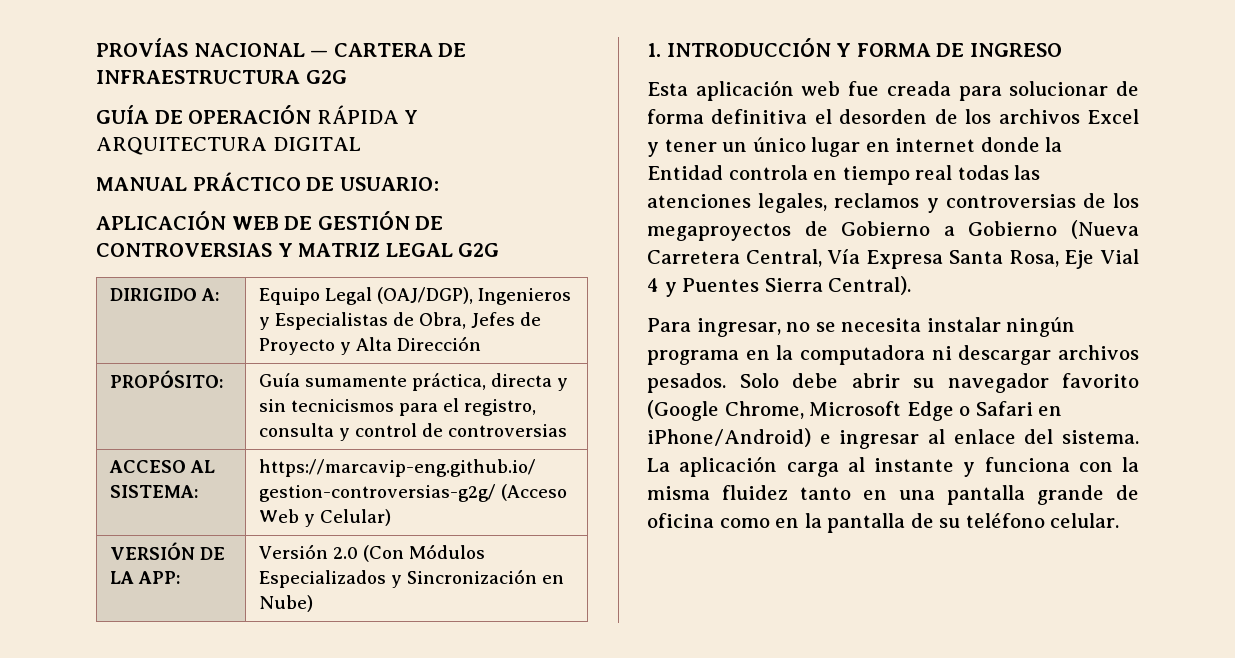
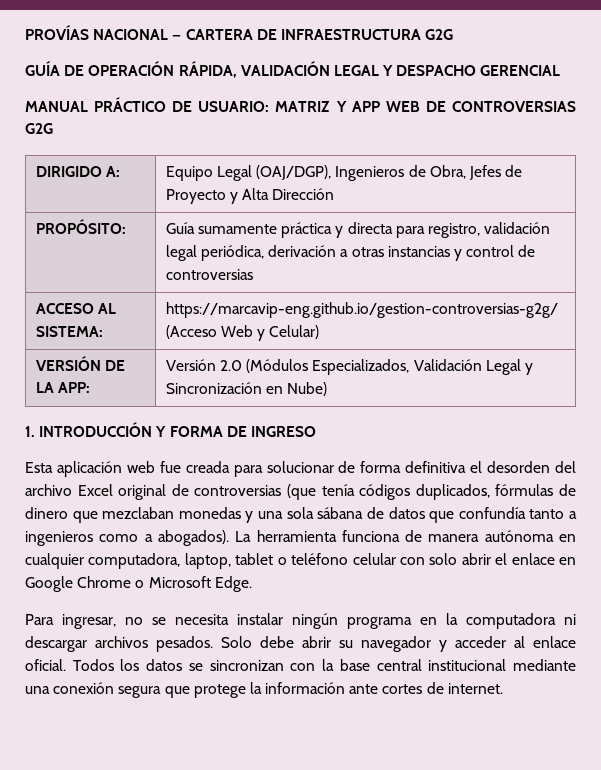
- GUÍA DE OPERACIÓN RÁPIDA Y ARQUITECTURA DIGITAL
- MANUAL PRÁCTICO DE USUARIO:
- APLICACIÓN WEB DE GESTIÓN DE CONTROVERSIAS Y MATRIZ LEGAL G2G
+ GUÍA DE OPERACIÓN RÁPIDA, VALIDACIÓN LEGAL Y DESPACHO GERENCIAL
+ MANUAL PRÁCTICO DE USUARIO: MATRIZ Y APP WEB DE CONTROVERSIAS G2G
- DIRIGIDO A: | Equipo Legal (OAJ/DGP), Ingenieros y Especialistas de Obra, Jefes de Proyecto y Alta Dirección
+ DIRIGIDO A: | Equipo Legal (OAJ/DGP), Ingenieros de Obra, Jefes de Proyecto y Alta Dirección
- PROPÓSITO: | Guía sumamente práctica, directa y sin tecnicismos para el registro, consulta y control de controversias
+ PROPÓSITO: | Guía sumamente práctica y directa para registro, validación legal periódica, derivación a otras instancias y control de controversias
- VERSIÓN DE LA APP: | Versión 2.0 (Con Módulos Especializados y Sincronización en Nube)
+ VERSIÓN DE LA APP: | Versión 2.0 (Módulos Especializados, Validación Legal y Sincronización en Nube)
- Esta aplicación web fue creada para solucionar de forma definitiva el desorden de los archivos Excel y tener un único lugar en internet donde la Entidad controla en tiempo real todas las atenciones legales, reclamos y controversias de los megaproyectos de Gobierno a Gobierno (Nueva Carretera Central, Vía Expresa Santa Rosa, Eje Vial 4 y Puentes Sierra Central).
+ Esta aplicación web fue creada para solucionar de forma definitiva el desorden del archivo Excel original de controversias (que tenía códigos duplicados, fórmulas de dinero que mezclaban monedas y una sola sábana de datos que confundía tanto a ingenieros como a abogados). La herramienta funciona de manera autónoma en cualquier computadora, laptop, tablet o teléfono celular con solo abrir el enlace en Google Chrome o Microsoft Edge.
- Solo debe abrir su navegador favorito (Google Chrome, Microsoft Edge o Safari en iPhone/Android) e ingresar al enlace del sistema. La aplicación carga al instante y funciona con la misma fluidez tanto en una pantalla grande de oficina como en la pantalla de su teléfono celular.
+ Solo debe abrir su navegador y acceder al enlace oficial. Todos los datos se sincronizan con la base central institucional mediante una conexión segura que protege la información ante cortes de internet.

